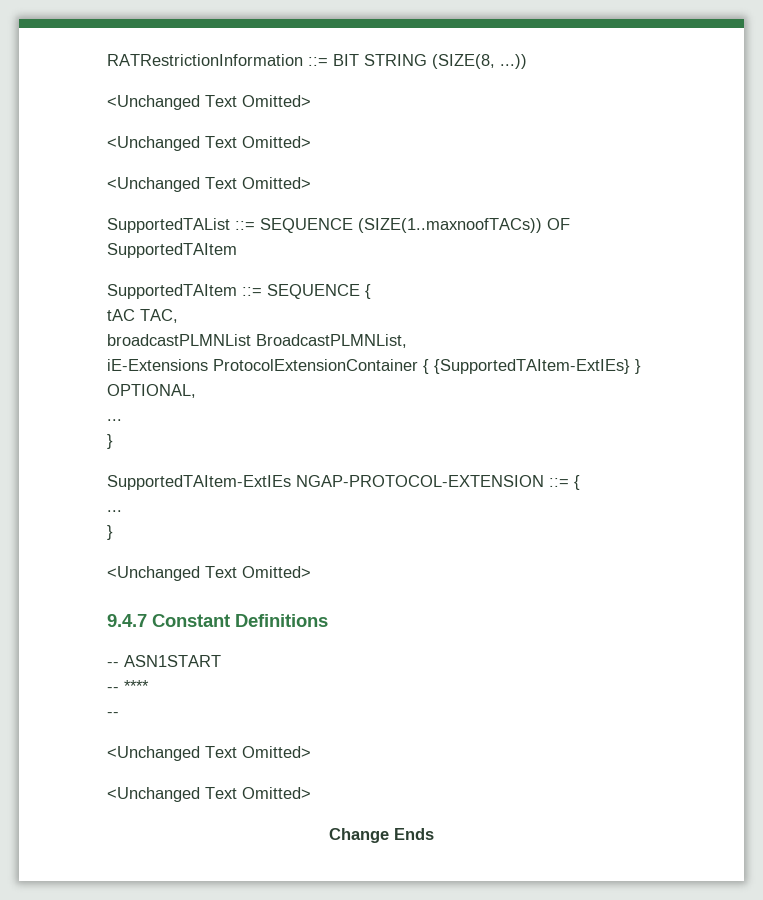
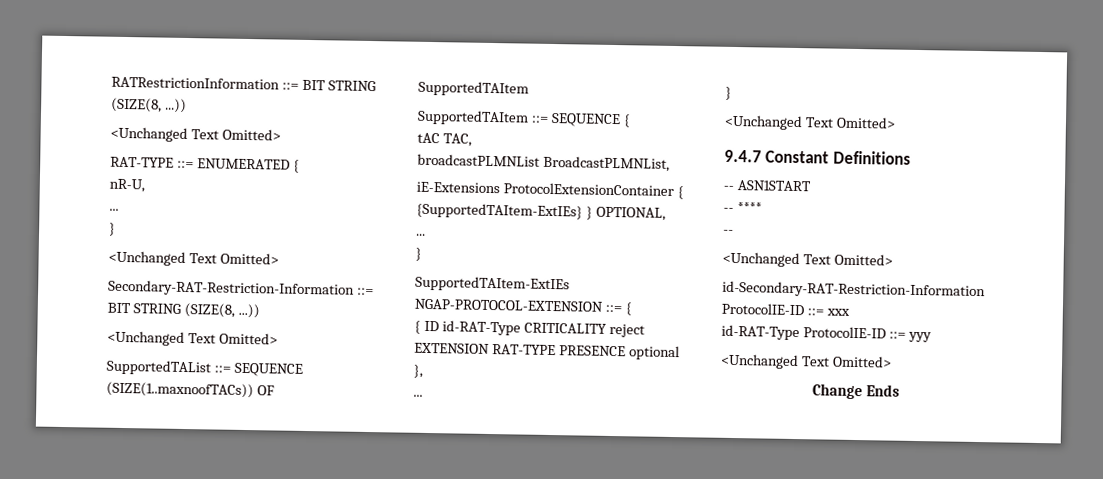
  RATRestrictionInformation ::= BIT STRING (SIZE(8, ...))
  <Unchanged Text Omitted>
+ RAT-TYPE ::= ENUMERATED {
+ nR-U,
+ ...
+ }
  <Unchanged Text Omitted>
+ Secondary-RAT-Restriction-Information ::= BIT STRING (SIZE(8, ...))
+ { ID id-RAT-Type CRITICALITY reject EXTENSION RAT-TYPE PRESENCE optional },
+ id-Secondary-RAT-Restriction-Information ProtocolIE-ID ::= xxx
+ id-RAT-Type ProtocolIE-ID ::= yyy

